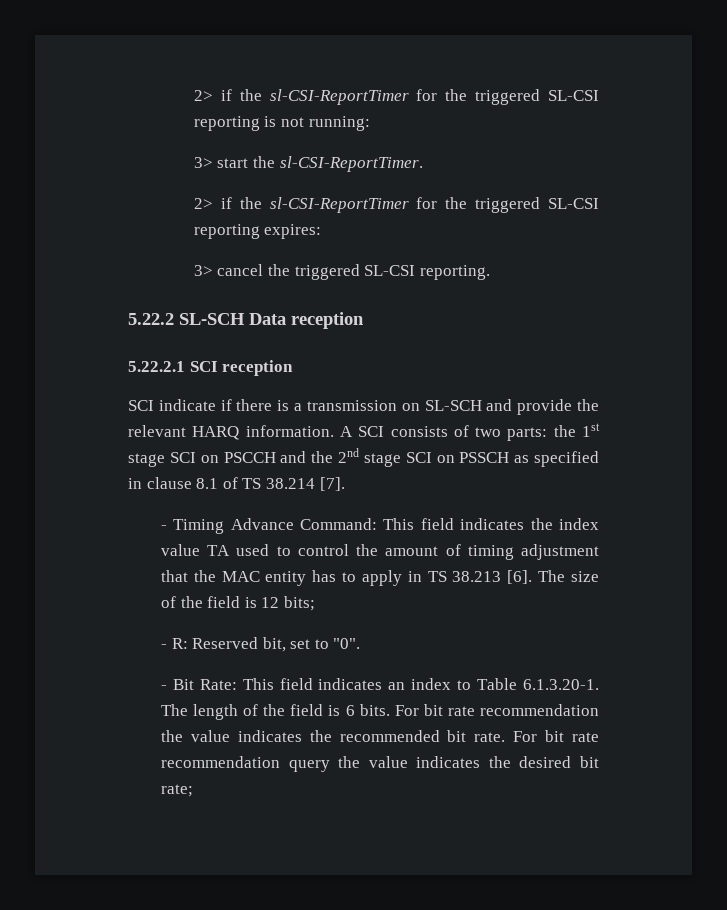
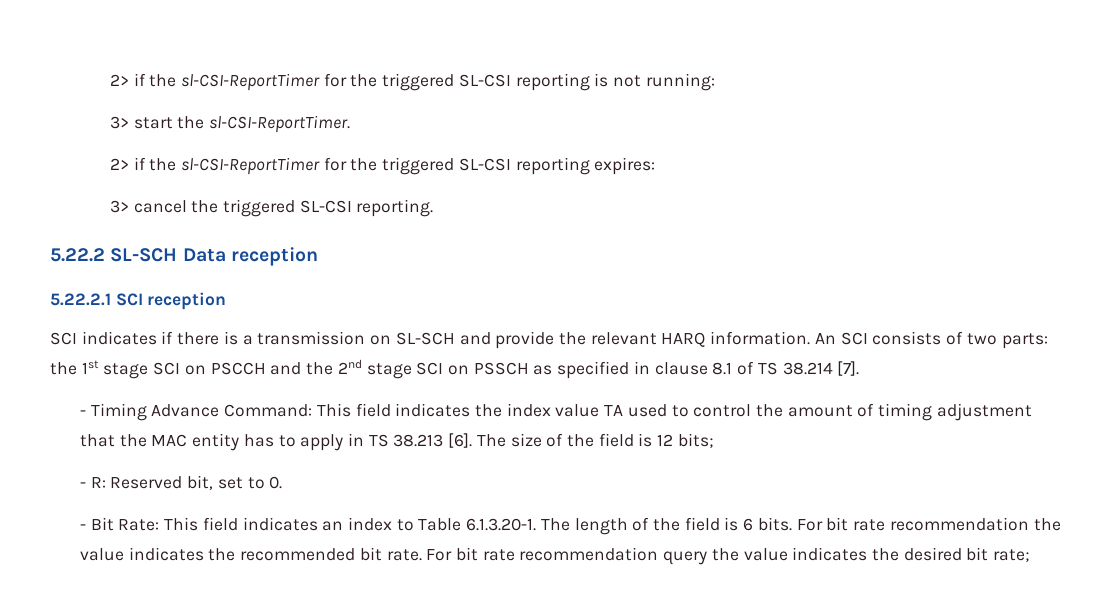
- SCI indicate if there is a transmission on SL-SCH and provide the relevant HARQ information.
+ SCI indicates if there is a transmission on SL-SCH and provide the relevant HARQ information.
- A SCI consists of two parts: the 1st stage SCI on PSCCH and the 2nd stage SCI on PSSCH as specified in clause 8.1 of TS 38.214 [7].
+ An SCI consists of two parts: the 1st stage SCI on PSCCH and the 2nd stage SCI on PSSCH as specified in clause 8.1 of TS 38.214 [7].
- - R: Reserved bit, set to "0".
+ - R: Reserved bit, set to 0.

